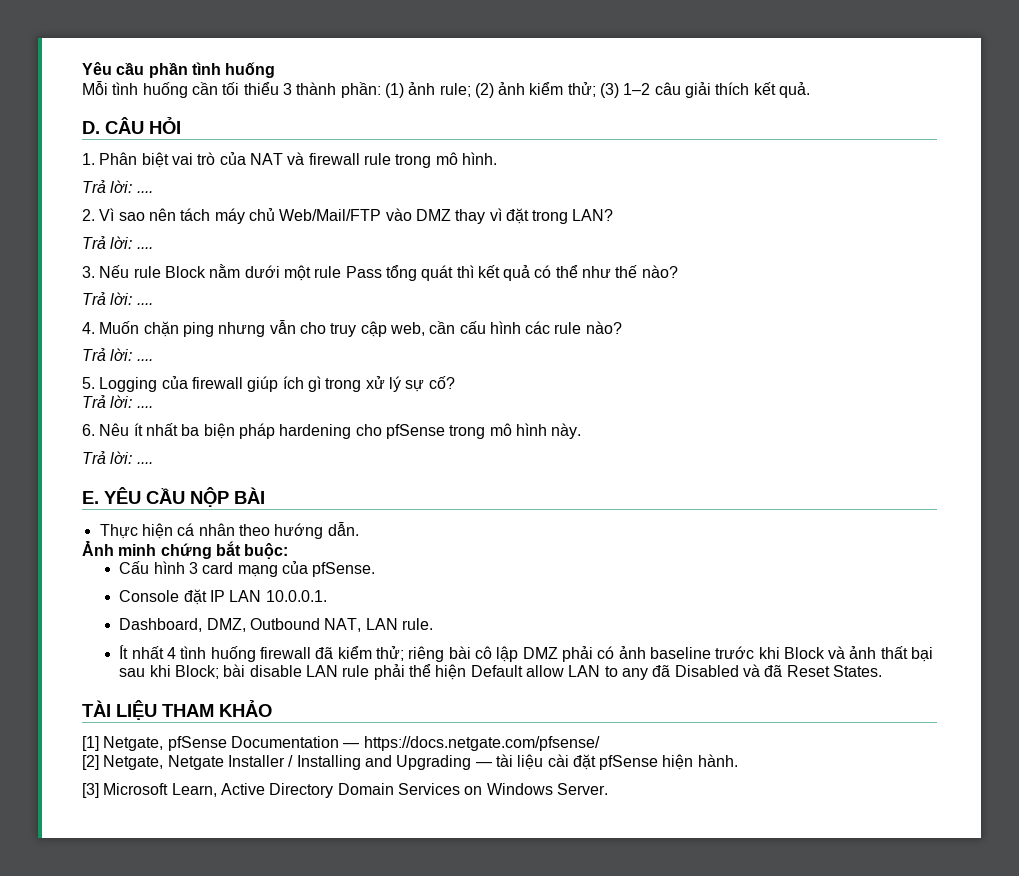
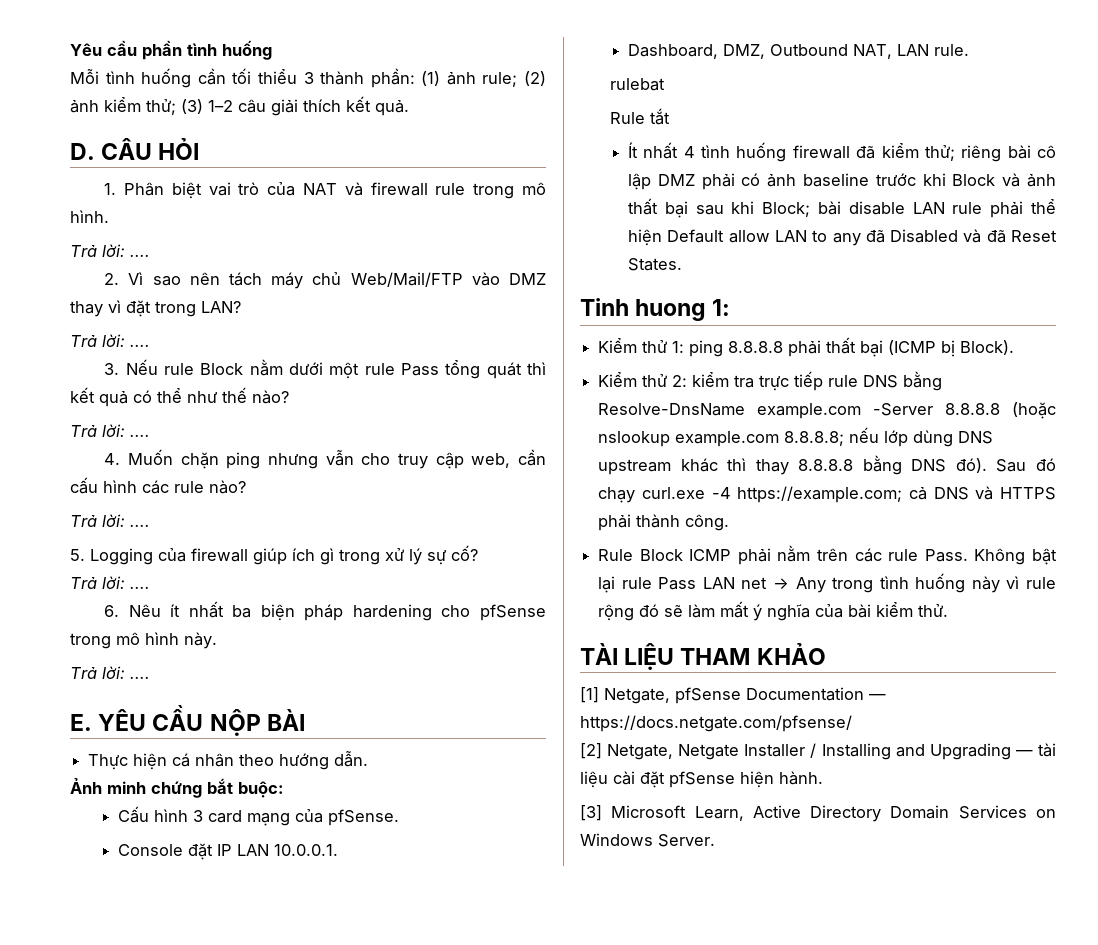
+ rulebat
+ Rule tắt
+ Tinh huong 1:
+ Kiểm thử 1: ping 8.8.8.8 phải thất bại (ICMP bị Block).
+ Kiểm thử 2: kiểm tra trực tiếp rule DNS bằng Resolve-DnsName example.com -Server 8.8.8.8 (hoặc nslookup example.com 8.8.8.8; nếu lớp dùng DNS upstream khác thì thay 8.8.8.8 bằng DNS đó). Sau đó chạy curl.exe -4 https://example.com; cả DNS và HTTPS phải thành công.
+ Rule Block ICMP phải nằm trên các rule Pass. Không bật lại rule Pass LAN net → Any trong tình huống này vì rule rộng đó sẽ làm mất ý nghĩa của bài kiểm thử.

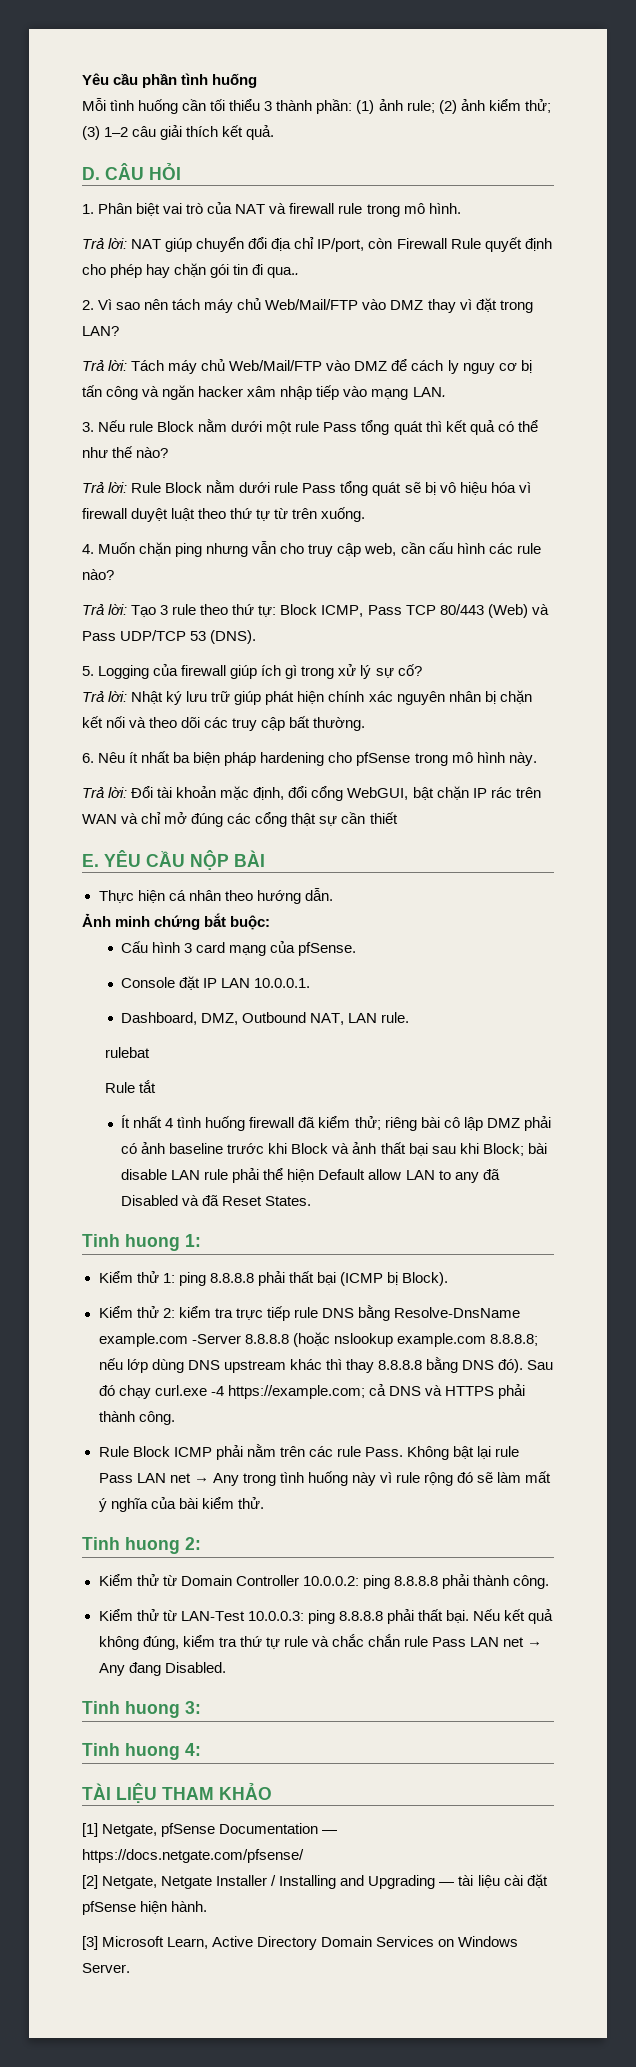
  1. Phân biệt vai trò của NAT và firewall rule trong mô hình.
- Trả lời: ....
+ Trả lời: NAT giúp chuyển đổi địa chỉ IP/port, còn Firewall Rule quyết định cho phép hay chặn gói tin đi qua..
  2. Vì sao nên tách máy chủ Web/Mail/FTP vào DMZ thay vì đặt trong LAN?
- Trả lời: ....
+ Trả lời: Tách máy chủ Web/Mail/FTP vào DMZ để cách ly nguy cơ bị tấn công và ngăn hacker xâm nhập tiếp vào mạng LAN.
  3. Nếu rule Block nằm dưới một rule Pass tổng quát thì kết quả có thể như thế nào?
- Trả lời: ....
+ Trả lời: Rule Block nằm dưới rule Pass tổng quát sẽ bị vô hiệu hóa vì firewall duyệt luật theo thứ tự từ trên xuống.
  4. Muốn chặn ping nhưng vẫn cho truy cập web, cần cấu hình các rule nào?
- Trả lời: ....
+ Trả lời: Tạo 3 rule theo thứ tự: Block ICMP, Pass TCP 80/443 (Web) và Pass UDP/TCP 53 (DNS).
  5. Logging của firewall giúp ích gì trong xử lý sự cố?
- Trả lời: ....
+ Trả lời: Nhật ký lưu trữ giúp phát hiện chính xác nguyên nhân bị chặn kết nối và theo dõi các truy cập bất thường.
  6. Nêu ít nhất ba biện pháp hardening cho pfSense trong mô hình này.
- Trả lời: ....
+ Trả lời: Đổi tài khoản mặc định, đổi cổng WebGUI, bật chặn IP rác trên WAN và chỉ mở đúng các cổng thật sự cần thiết
+ Tinh huong 2:
+ Kiểm thử từ Domain Controller 10.0.0.2: ping 8.8.8.8 phải thành công.
+ Kiểm thử từ LAN-Test 10.0.0.3: ping 8.8.8.8 phải thất bại. Nếu kết quả không đúng, kiểm tra thứ tự rule và chắc chắn rule Pass LAN net → Any đang Disabled.
+ Tinh huong 3:
+ Tinh huong 4:

